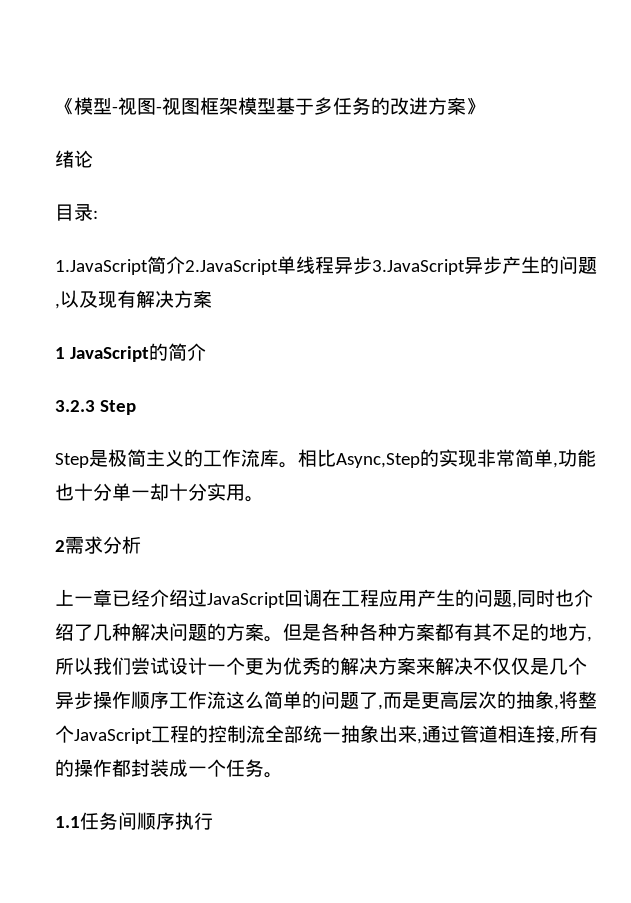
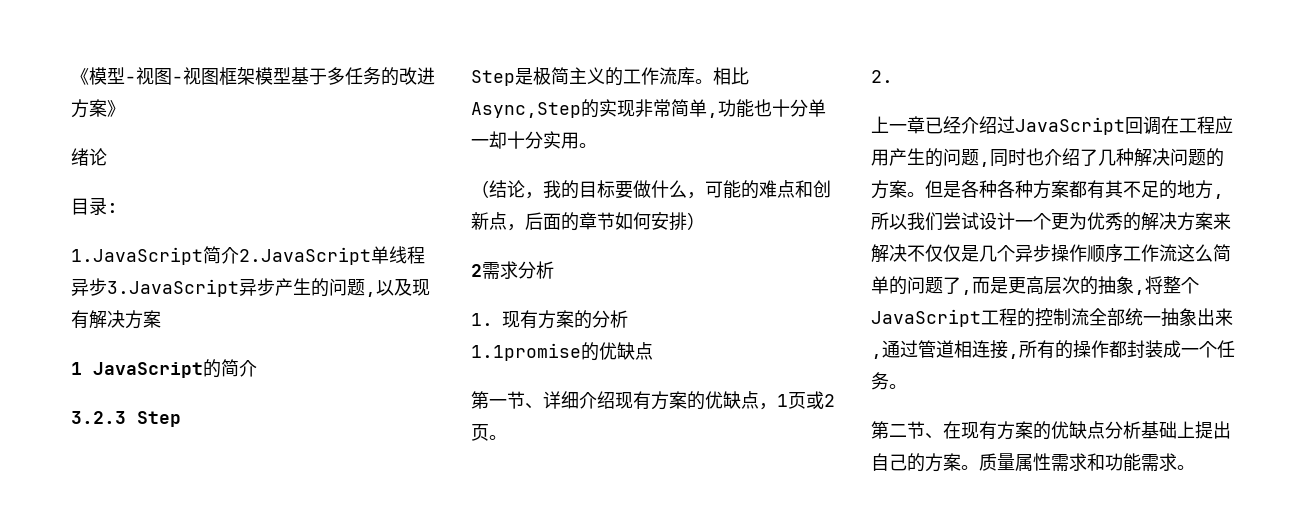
+ （结论，我的目标要做什么，可能的难点和创新点，后面的章节如何安排）
  2需求分析
+ 1.现有方案的分析
+ 1.1promise的优缺点
+ 第一节、详细介绍现有方案的优缺点，1页或2页。
+ 2.
- 1.1任务间顺序执行
+ 第二节、在现有方案的优缺点分析基础上提出自己的方案。质量属性需求和功能需求。

